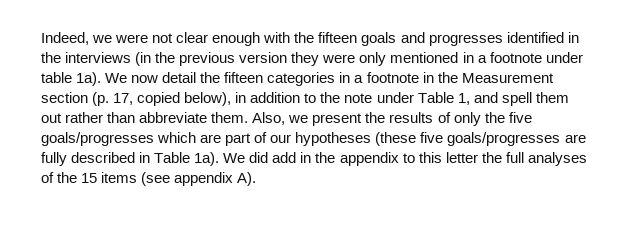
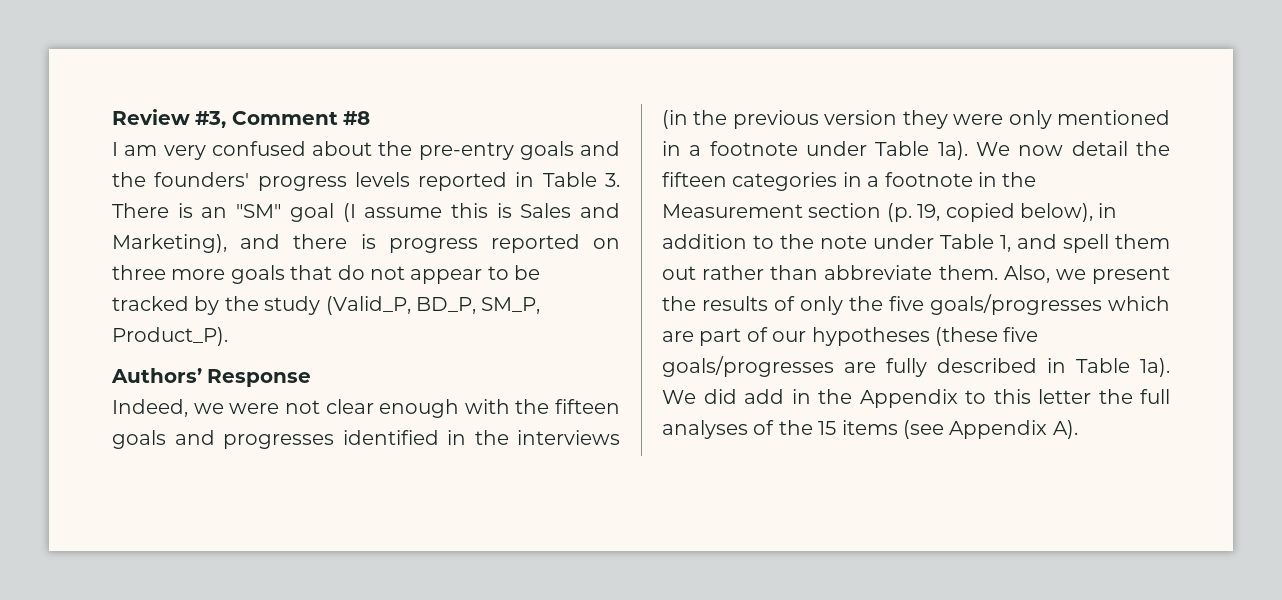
+ Review #3, Comment #8
+ I am very confused about the pre-entry goals and the founders' progress levels reported in Table 3. There is an "SM" goal (I assume this is Sales and Marketing), and there is progress reported on three more goals that do not appear to be tracked by the study (Valid_P, BD_P, SM_P, Product_P).
+ Authors’ Response
- Indeed, we were not clear enough with the fifteen goals and progresses identified in the interviews (in the previous version they were only mentioned in a footnote under table 1a).
+ Indeed, we were not clear enough with the fifteen goals and progresses identified in the interviews (in the previous version they were only mentioned in a footnote under Table 1a).
- We now detail the fifteen categories in a footnote in the Measurement section (p. 17, copied below), in addition to the note under Table 1, and spell them out rather than abbreviate them.
+ We now detail the fifteen categories in a footnote in the Measurement section (p. 19, copied below), in addition to the note under Table 1, and spell them out rather than abbreviate them.
- We did add in the appendix to this letter the full analyses of the 15 items (see appendix A).
+ We did add in the Appendix to this letter the full analyses of the 15 items (see Appendix A).

